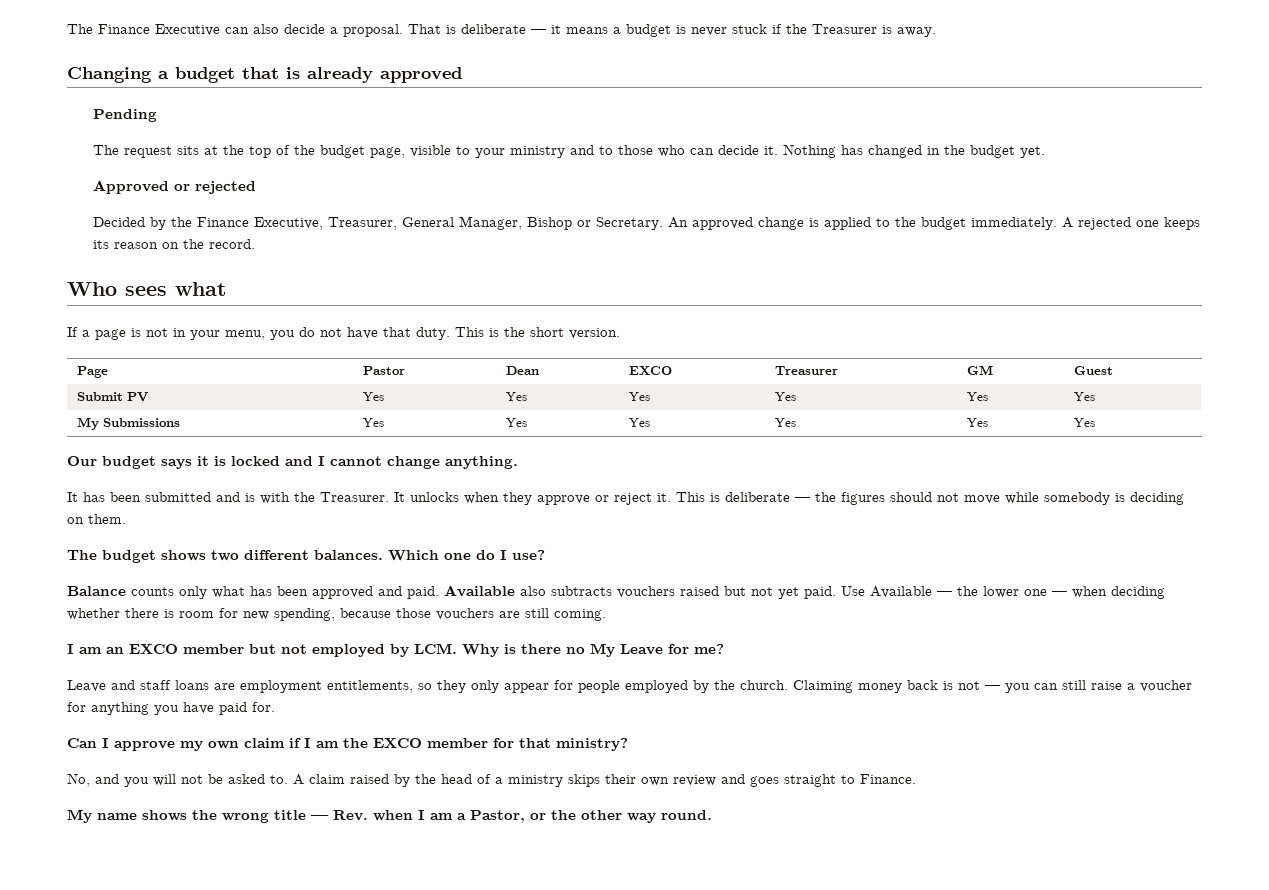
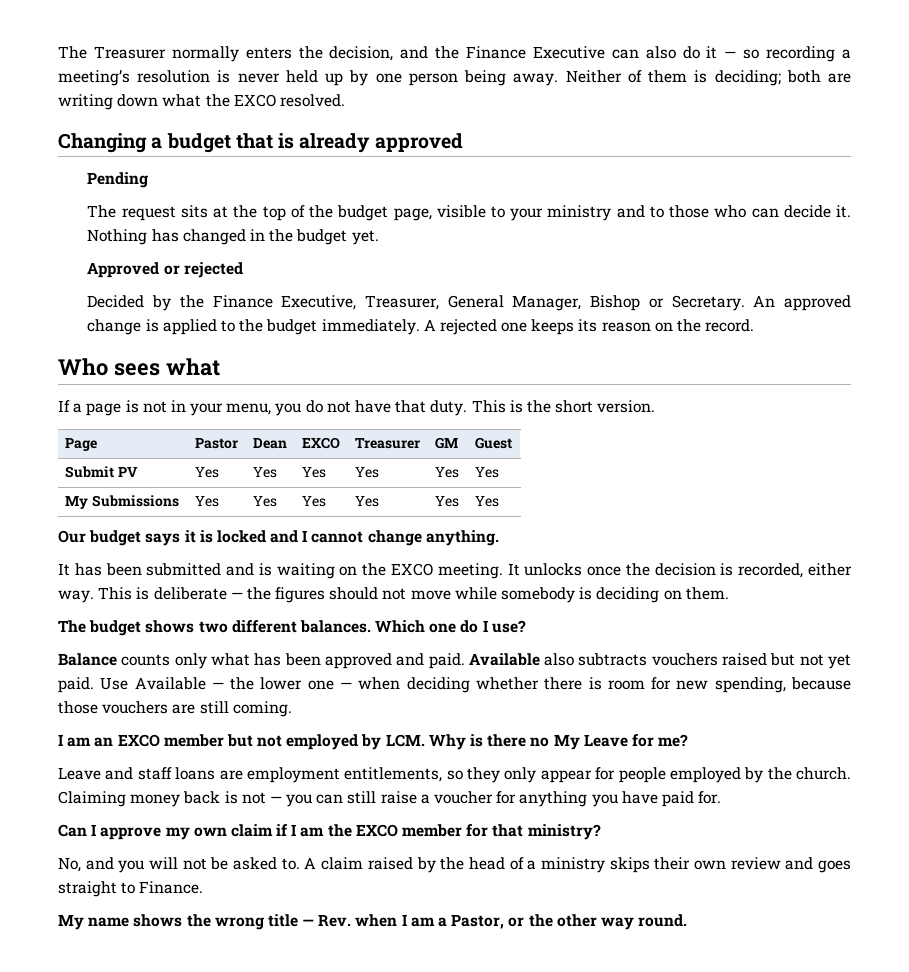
- The Finance Executive can also decide a proposal. That is deliberate — it means a budget is never stuck if the Treasurer is away.
+ The Treasurer normally enters the decision, and the Finance Executive can also do it — so recording a meeting’s resolution is never held up by one person being away. Neither of them is deciding; both are writing down what the EXCO resolved.
- It has been submitted and is with the Treasurer. It unlocks when they approve or reject it.
+ It has been submitted and is waiting on the EXCO meeting. It unlocks once the decision is recorded, either way.

